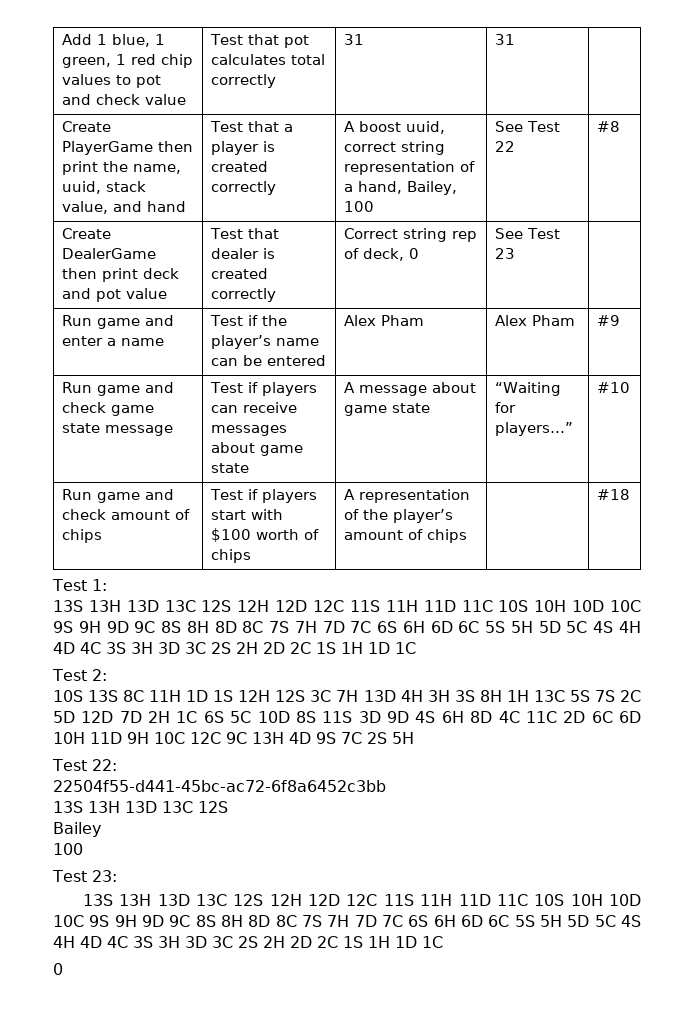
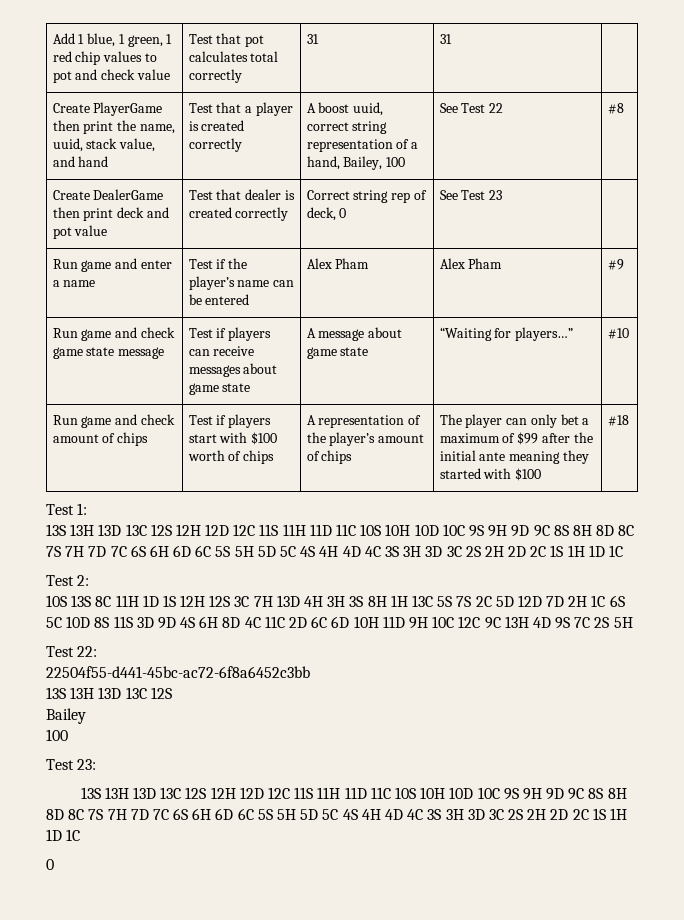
+ The player can only bet a maximum of $99 after the initial ante meaning they started with $100

